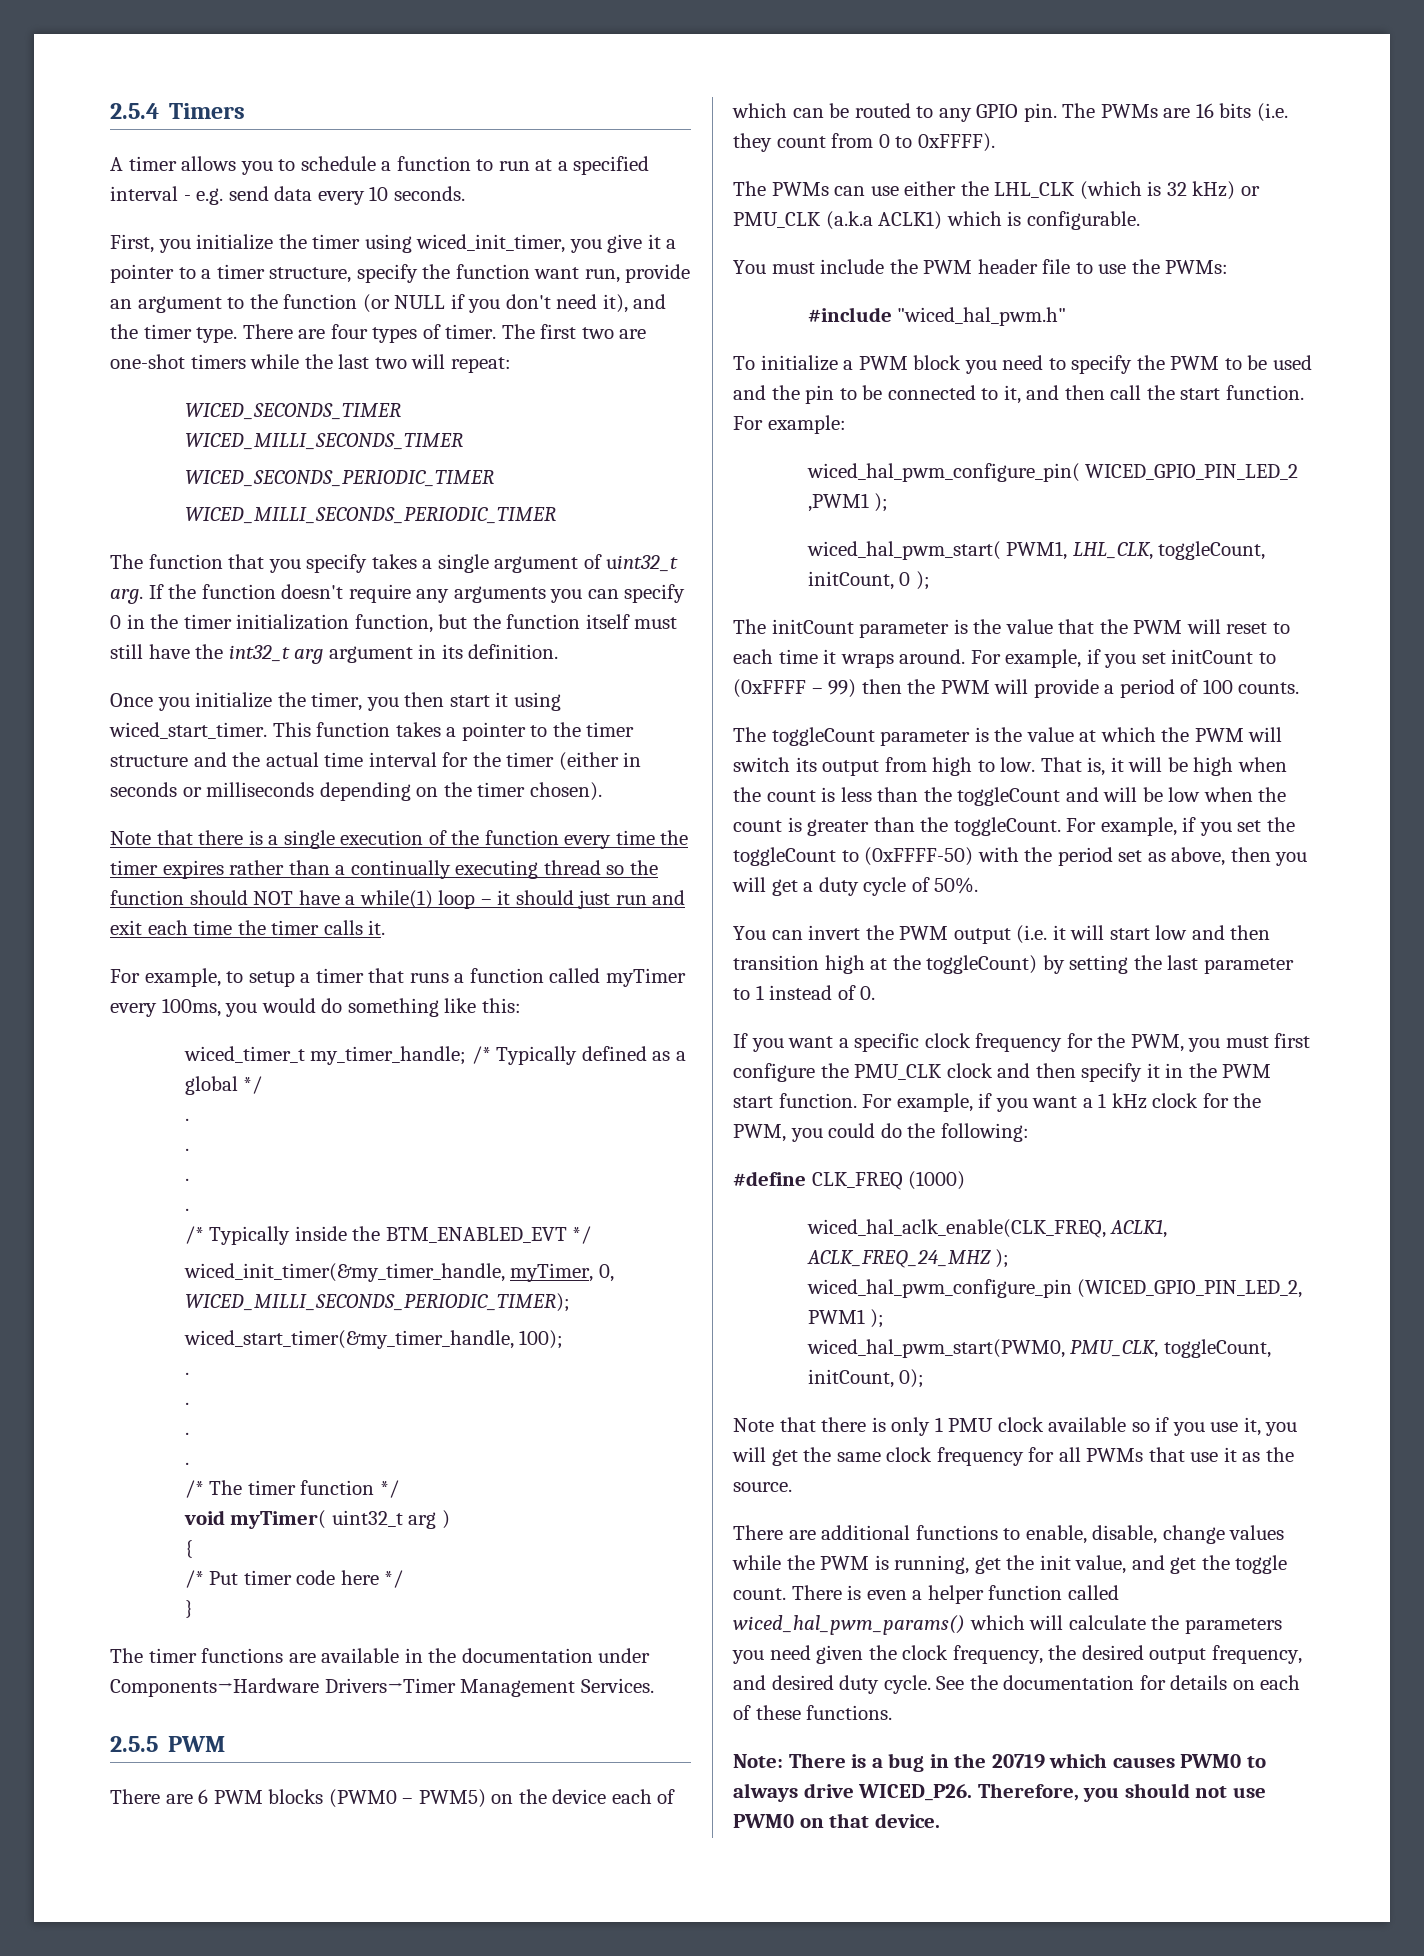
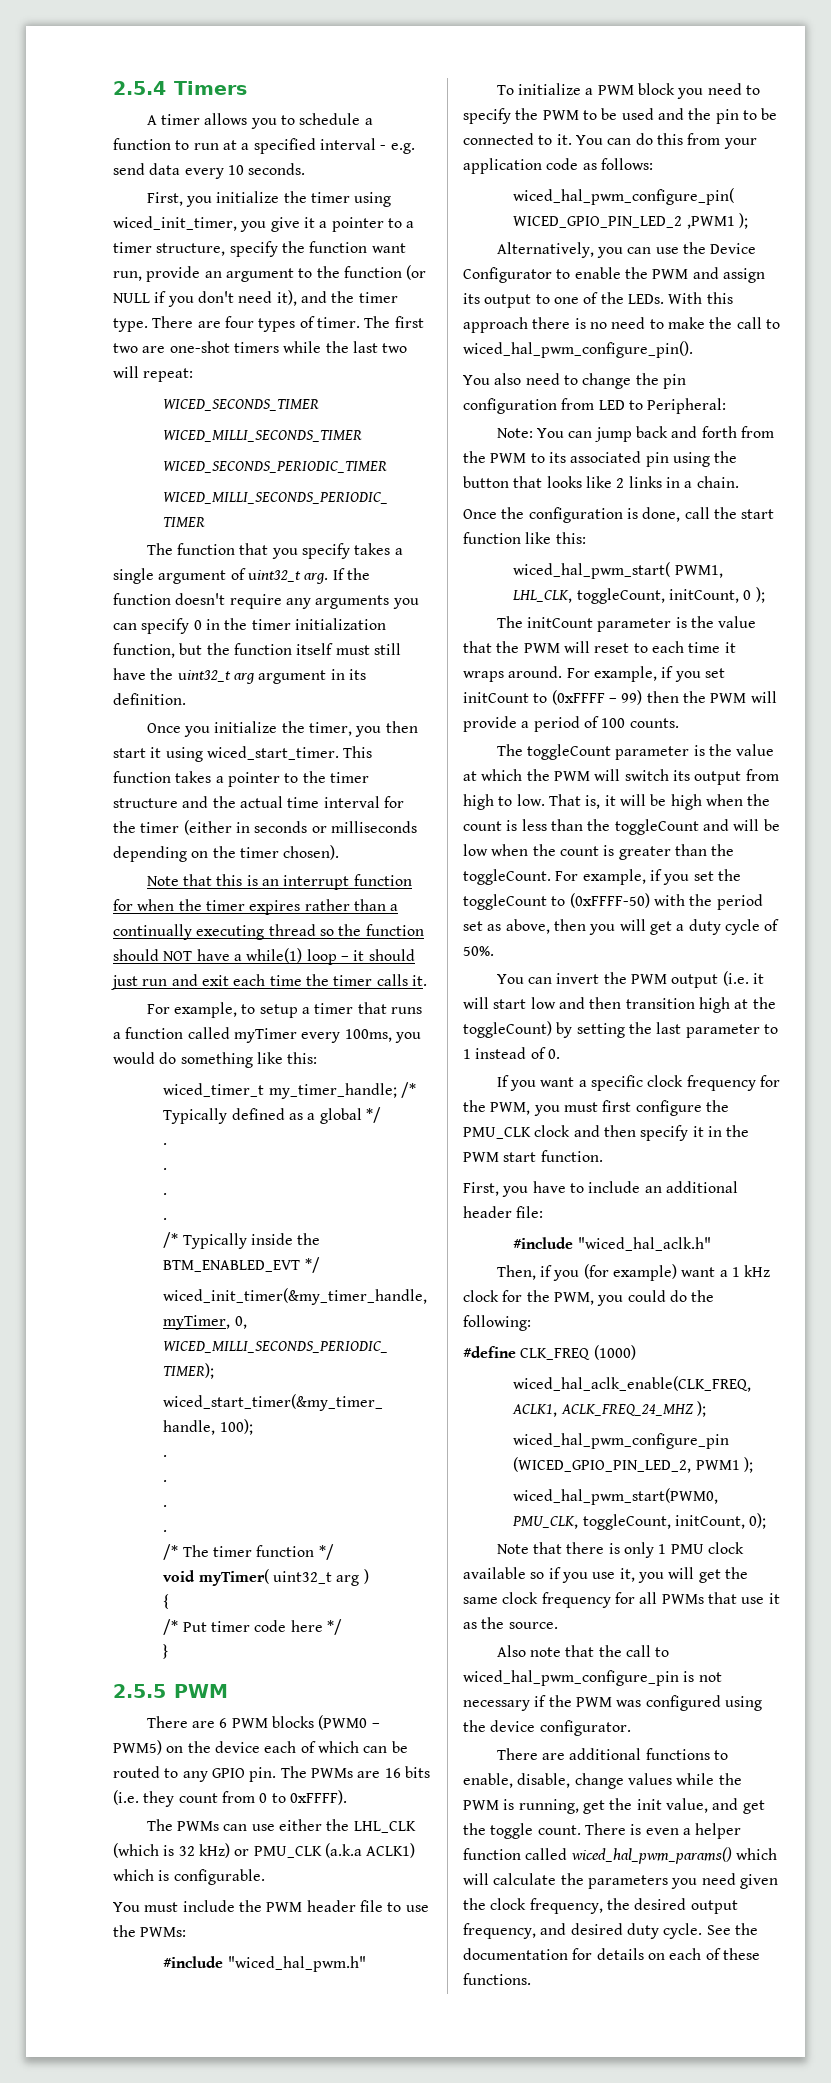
- If the function doesn't require any arguments you can specify 0 in the timer initialization function, but the function itself must still have the int32_t arg argument in its definition.
+ If the function doesn't require any arguments you can specify 0 in the timer initialization function, but the function itself must still have the uint32_t arg argument in its definition.
- Note that there is a single execution of the function every time the timer expires rather than a continually executing thread so the function should NOT have a while(1) loop – it should just run and exit each time the timer calls it.
+ Note that this is an interrupt function for when the timer expires rather than a continually executing thread so the function should NOT have a while(1) loop – it should just run and exit each time the timer calls it.
- The timer functions are available in the documentation under Components→Hardware Drivers→Timer Management Services.
- To initialize a PWM block you need to specify the PWM to be used and the pin to be connected to it, and then call the start function. For example:
+ To initialize a PWM block you need to specify the PWM to be used and the pin to be connected to it. You can do this from your application code as follows:
  wiced_hal_pwm_configure_pin( WICED_GPIO_PIN_LED_2 ,PWM1 );
+ Alternatively, you can use the Device Configurator to enable the PWM and assign its output to one of the LEDs. With this approach there is no need to make the call to wiced_hal_pwm_configure_pin().
+ You also need to change the pin configuration from LED to Peripheral:
+ Note: You can jump back and forth from the PWM to its associated pin using the button that looks like 2 links in a chain.
+ Once the configuration is done, call the start function like this:
- If you want a specific clock frequency for the PWM, you must first configure the PMU_CLK clock and then specify it in the PWM start function. For example, if you want a 1 kHz clock for the PWM, you could do the following:
+ If you want a specific clock frequency for the PWM, you must first configure the PMU_CLK clock and then specify it in the PWM start function.
+ First, you have to include an additional header file:
+ #include "wiced_hal_aclk.h"
+ Then, if you (for example) want a 1 kHz clock for the PWM, you could do the following:
+ Also note that the call to wiced_hal_pwm_configure_pin is not necessary if the PWM was configured using the device configurator.
- Note: There is a bug in the 20719 which causes PWM0 to always drive WICED_P26. Therefore, you should not use PWM0 on that device.

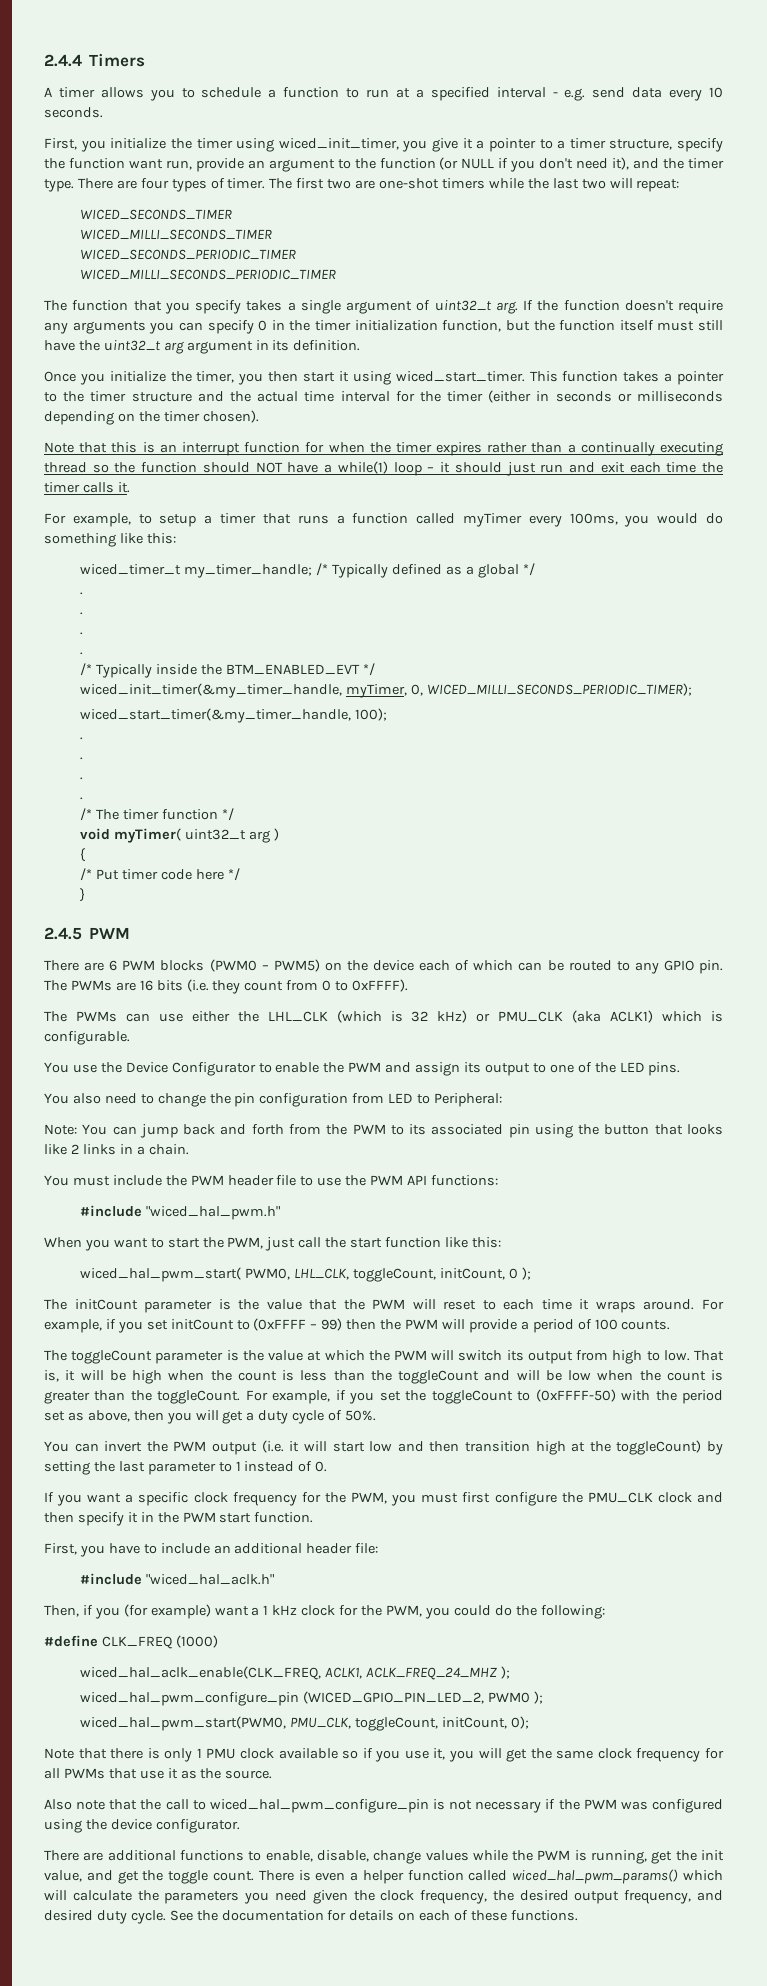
- 2.5.4 Timers
+ 2.4.4 Timers
- 2.5.5 PWM
+ 2.4.5 PWM
- The PWMs can use either the LHL_CLK (which is 32 kHz) or PMU_CLK (a.k.a ACLK1) which is configurable.
+ The PWMs can use either the LHL_CLK (which is 32 kHz) or PMU_CLK (aka ACLK1) which is configurable.
- You must include the PWM header file to use the PWMs:
- #include "wiced_hal_pwm.h"
- To initialize a PWM block you need to specify the PWM to be used and the pin to be connected to it. You can do this from your application code as follows:
- wiced_hal_pwm_configure_pin( WICED_GPIO_PIN_LED_2 ,PWM1 );
- Alternatively, you can use the Device Configurator to enable the PWM and assign its output to one of the LEDs. With this approach there is no need to make the call to wiced_hal_pwm_configure_pin().
+ You use the Device Configurator to enable the PWM and assign its output to one of the LED pins.
- Once the configuration is done, call the start function like this:
+ You must include the PWM header file to use the PWM API functions:
+ #include "wiced_hal_pwm.h"
+ When you want to start the PWM, just call the start function like this:
- wiced_hal_pwm_start( PWM1, LHL_CLK, toggleCount, initCount, 0 );
+ wiced_hal_pwm_start( PWM0, LHL_CLK, toggleCount, initCount, 0 );
- wiced_hal_pwm_configure_pin (WICED_GPIO_PIN_LED_2, PWM1 );
+ wiced_hal_pwm_configure_pin (WICED_GPIO_PIN_LED_2, PWM0 );

